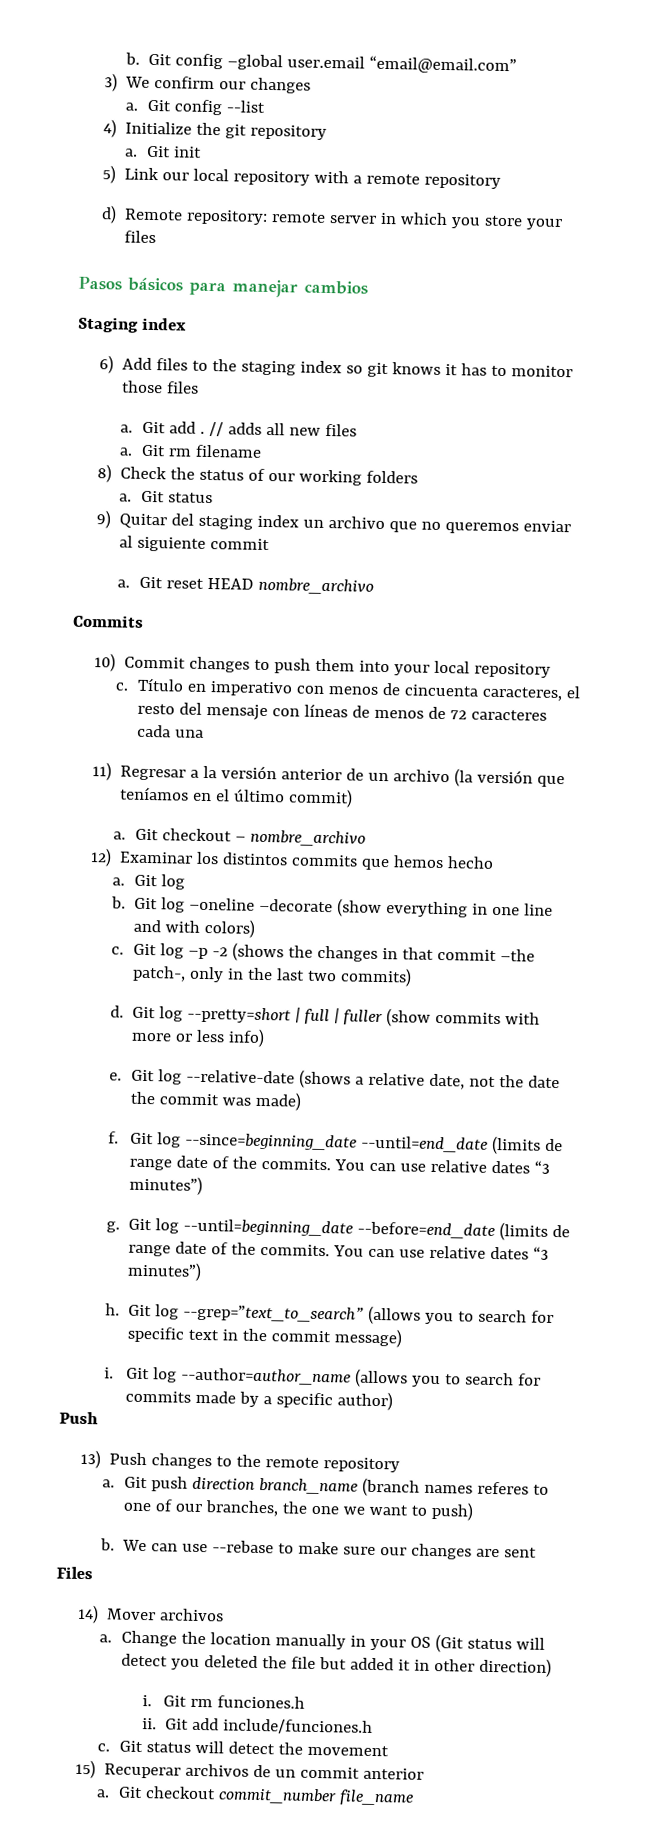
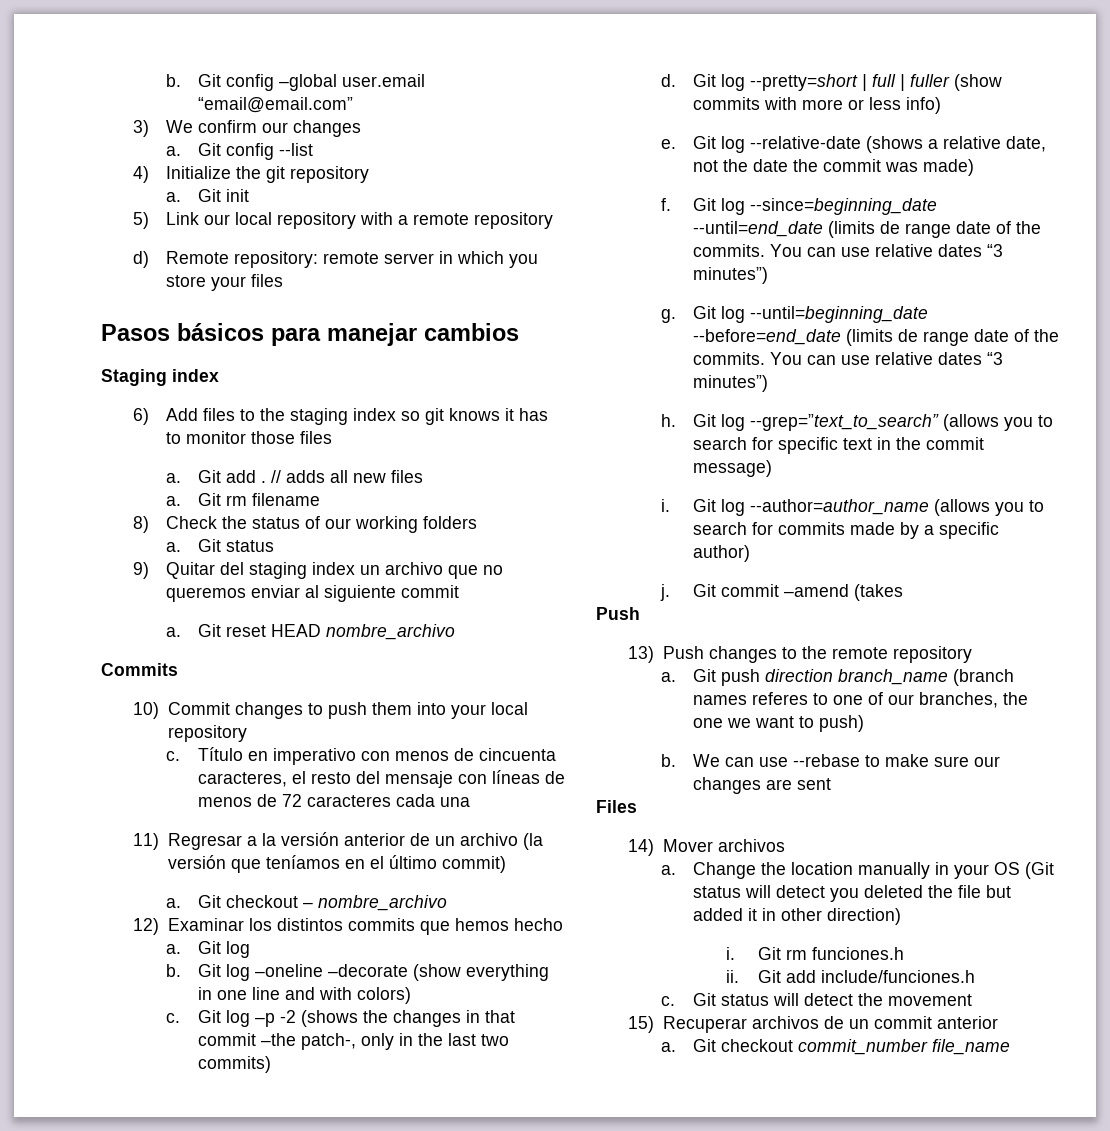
+ j. Git commit –amend (takes

